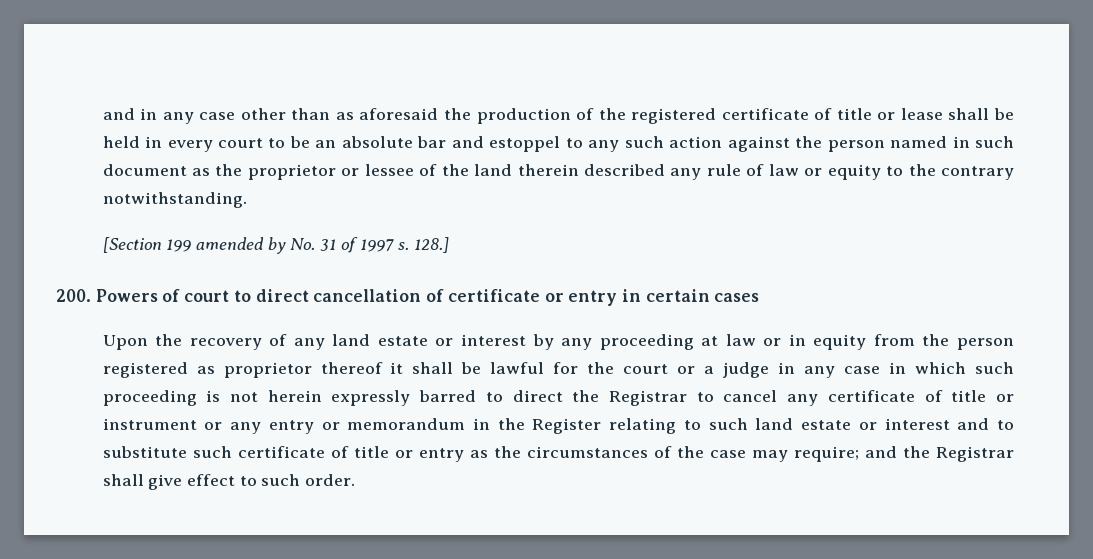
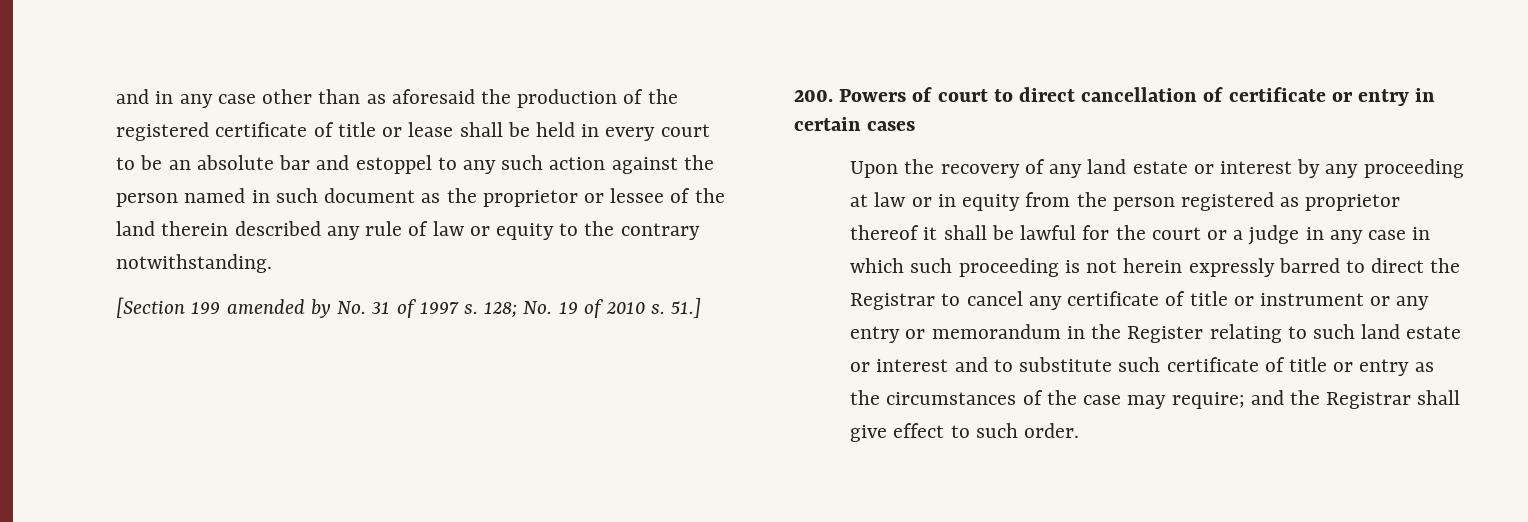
- 128.]
+ 128; No. 19 of 2010 s. 51.]

